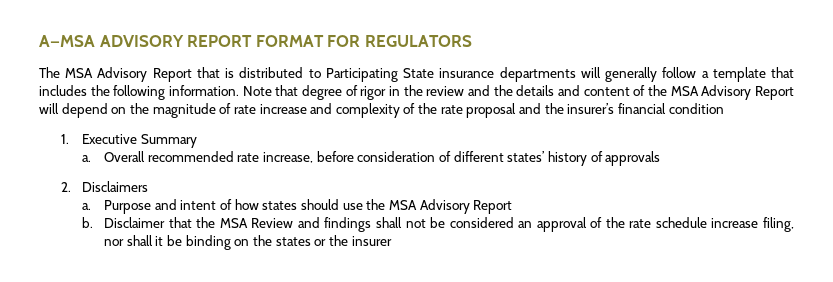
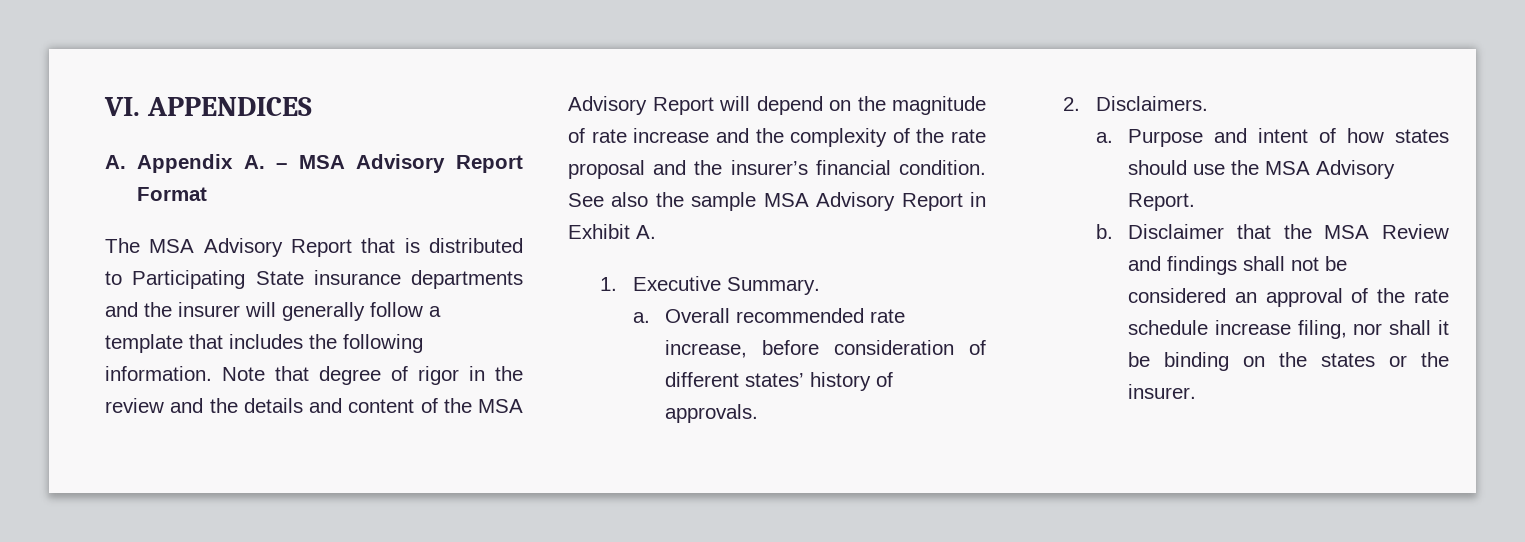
- A—MSA ADVISORY REPORT FORMAT FOR REGULATORS
+ VI. APPENDICES
+ A. Appendix A. – MSA Advisory Report Format
- The MSA Advisory Report that is distributed to Participating State insurance departments will generally follow a template that includes the following information.
+ The MSA Advisory Report that is distributed to Participating State insurance departments and the insurer will generally follow a template that includes the following information.
- Note that degree of rigor in the review and the details and content of the MSA Advisory Report will depend on the magnitude of rate increase and complexity of the rate proposal and the insurer’s financial condition
+ Note that degree of rigor in the review and the details and content of the MSA Advisory Report will depend on the magnitude of rate increase and the complexity of the rate proposal and the insurer’s financial condition. See also the sample MSA Advisory Report in Exhibit A.
- 1. Executive Summary
+ 1. Executive Summary.
- Overall recommended rate increase, before consideration of different states’ history of approvals
+ Overall recommended rate increase, before consideration of different states’ history of approvals.
- 2. Disclaimers
+ 2. Disclaimers.
- Purpose and intent of how states should use the MSA Advisory Report
+ Purpose and intent of how states should use the MSA Advisory Report.
- Disclaimer that the MSA Review and findings shall not be considered an approval of the rate schedule increase filing, nor shall it be binding on the states or the insurer
+ Disclaimer that the MSA Review and findings shall not be considered an approval of the rate schedule increase filing, nor shall it be binding on the states or the insurer.

